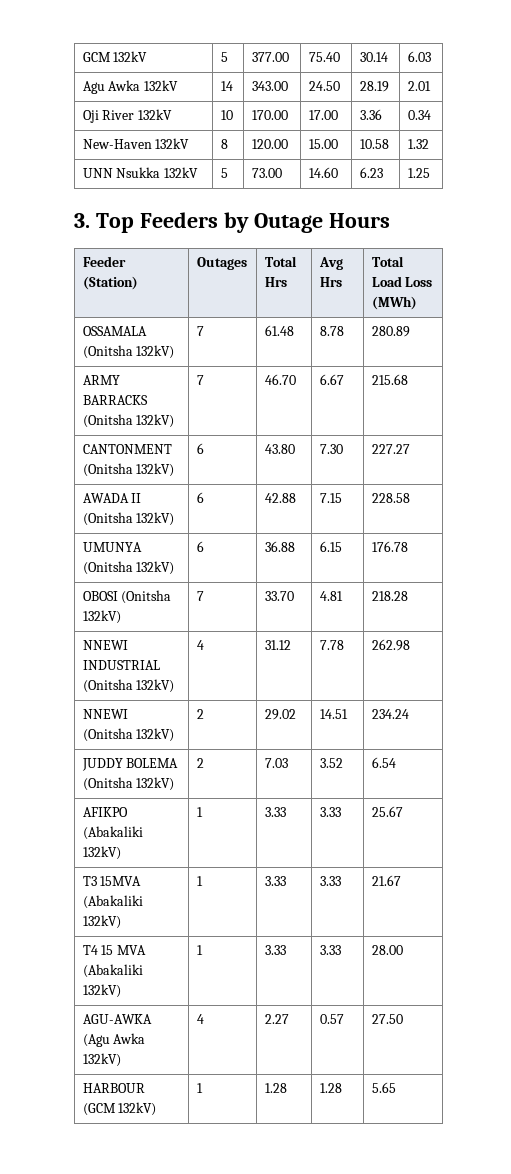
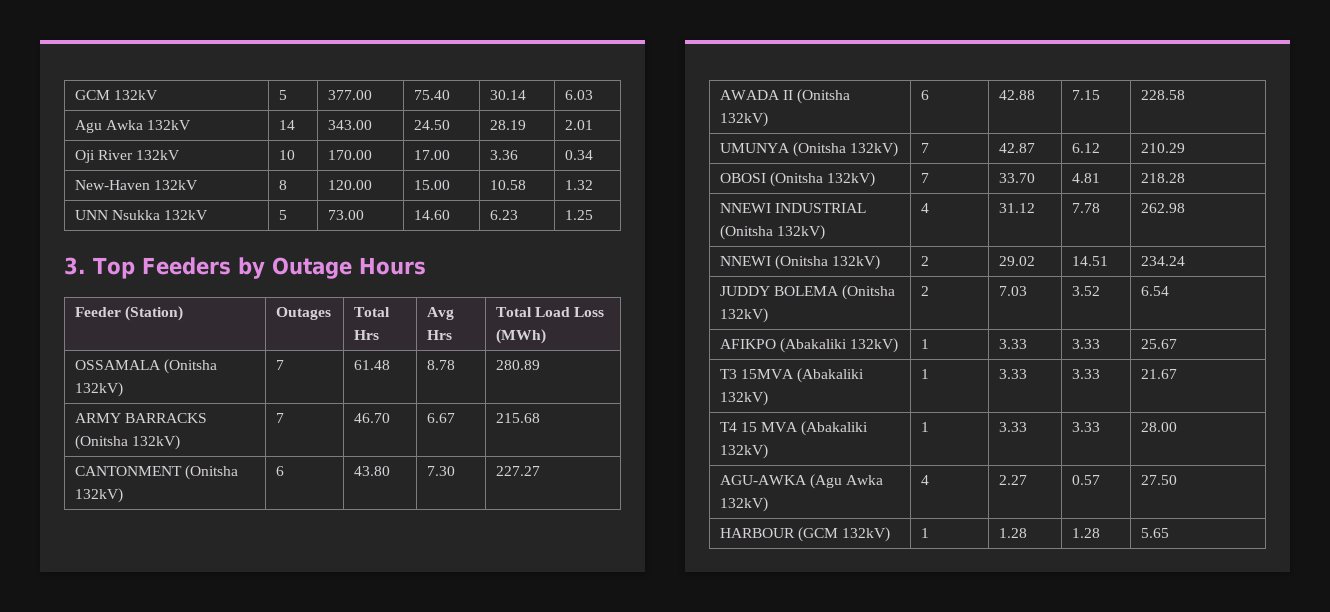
- UMUNYA (Onitsha 132kV) | 6 | 36.88 | 6.15 | 176.78
+ UMUNYA (Onitsha 132kV) | 7 | 42.87 | 6.12 | 210.29

